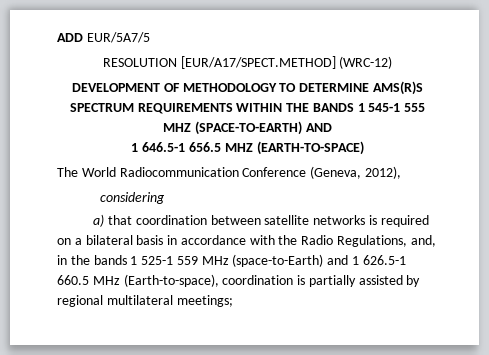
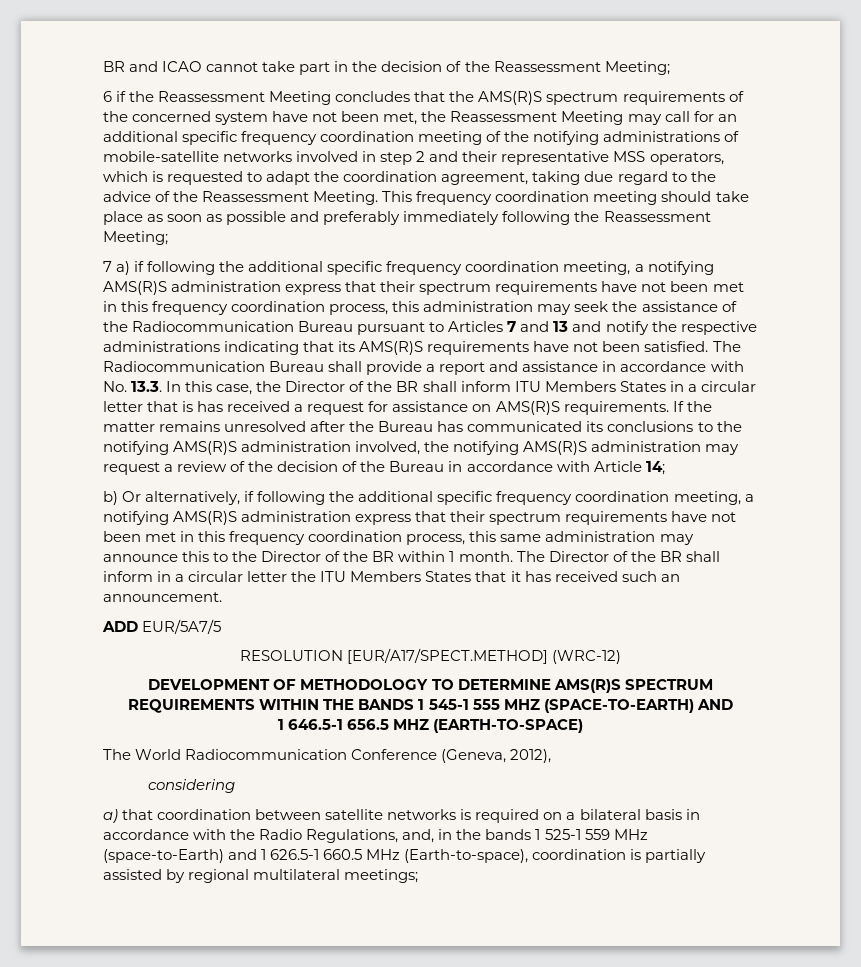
+ BR and ICAO cannot take part in the decision of the Reassessment Meeting;
+ 6 if the Reassessment Meeting concludes that the AMS(R)S spectrum requirements of the concerned system have not been met, the Reassessment Meeting may call for an additional specific frequency coordination meeting of the notifying administrations of mobile-satellite networks involved in step 2 and their representative MSS operators, which is requested to adapt the coordination agreement, taking due regard to the advice of the Reassessment Meeting. This frequency coordination meeting should take place as soon as possible and preferably immediately following the Reassessment Meeting;
+ 7 a) if following the additional specific frequency coordination meeting, a notifying AMS(R)S administration express that their spectrum requirements have not been met in this frequency coordination process, this administration may seek the assistance of the Radiocommunication Bureau pursuant to Articles 7 and 13 and notify the respective administrations indicating that its AMS(R)S requirements have not been satisfied. The Radiocommunication Bureau shall provide a report and assistance in accordance with No. 13.3. In this case, the Director of the BR shall inform ITU Members States in a circular letter that is has received a request for assistance on AMS(R)S requirements. If the matter remains unresolved after the Bureau has communicated its conclusions to the notifying AMS(R)S administration involved, the notifying AMS(R)S administration may request a review of the decision of the Bureau in accordance with Article 14;
+ b) Or alternatively, if following the additional specific frequency coordination meeting, a notifying AMS(R)S administration express that their spectrum requirements have not been met in this frequency coordination process, this same administration may announce this to the Director of the BR within 1 month. The Director of the BR shall inform in a circular letter the ITU Members States that it has received such an announcement.

